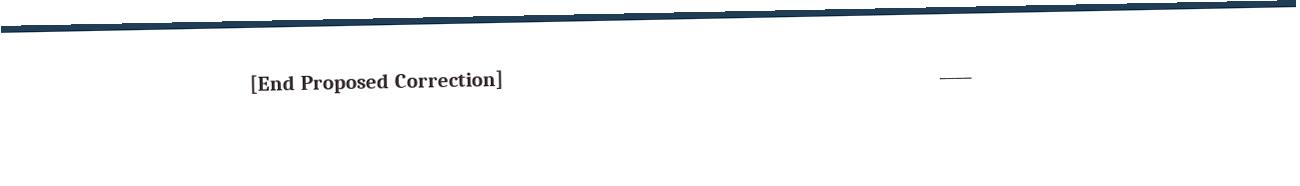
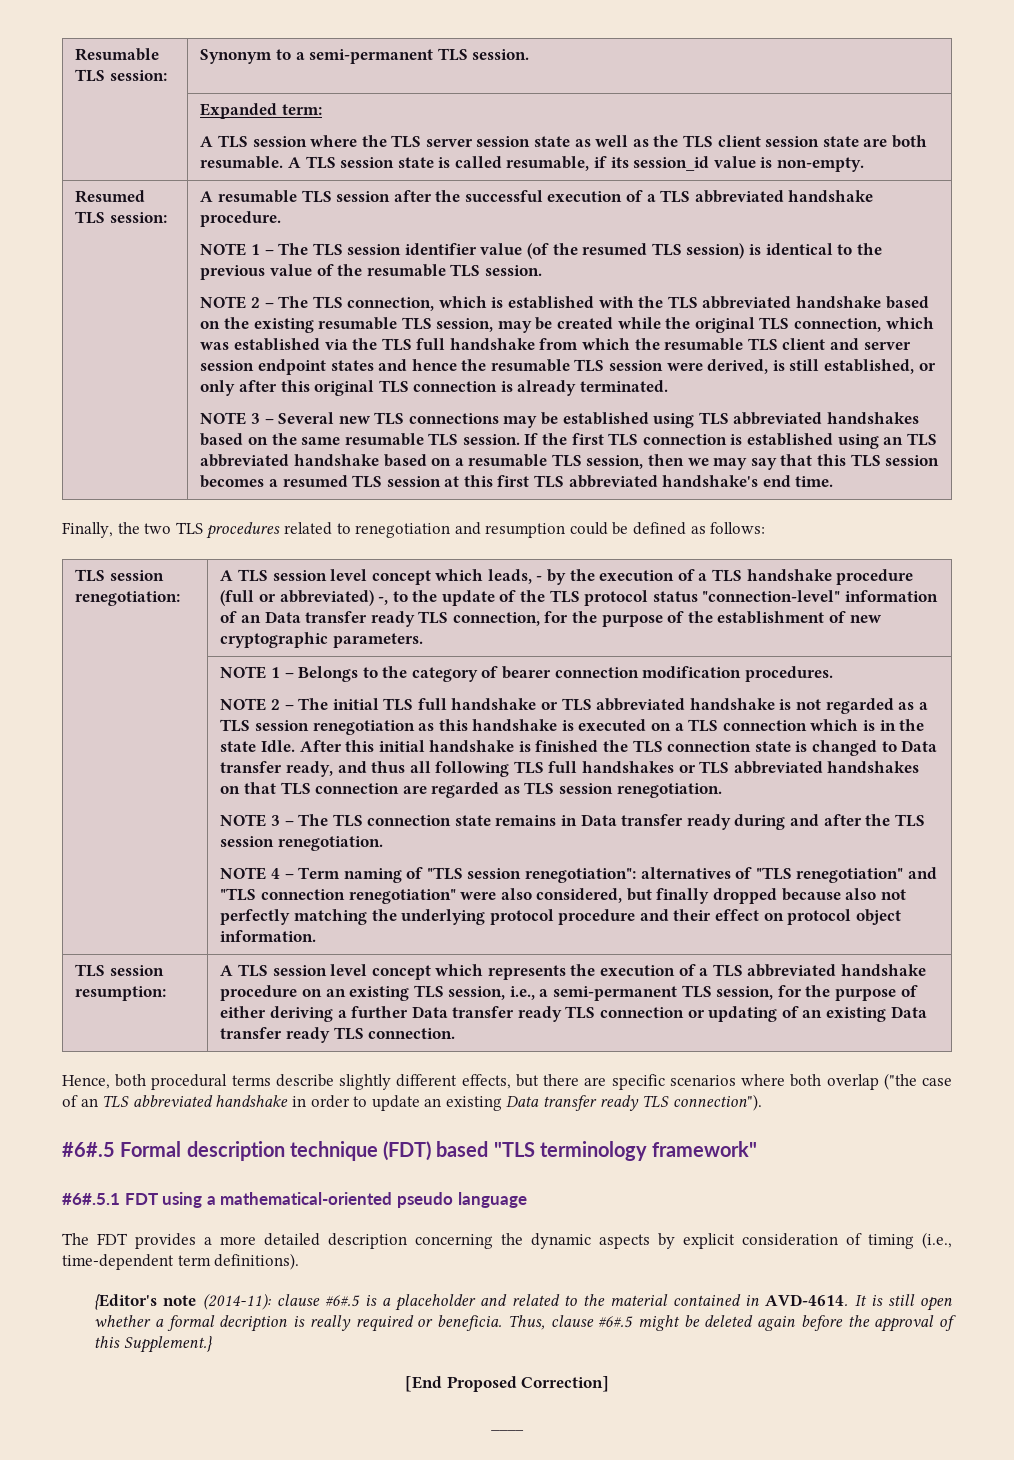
+ Resumable TLS session: | Synonym to a semi-permanent TLS session.
+ | Expanded term:
+ A TLS session where the TLS server session state as well as the TLS client session state are both resumable. A TLS session state is called resumable, if its session_id value is non-empty.
+ Resumed TLS session: | A resumable TLS session after the successful execution of a TLS abbreviated handshake procedure.
+ NOTE 1 – The TLS session identifier value (of the resumed TLS session) is identical to the previous value of the resumable TLS session.
+ NOTE 2 – The TLS connection, which is established with the TLS abbreviated handshake based on the existing resumable TLS session, may be created while the original TLS connection, which was established via the TLS full handshake from which the resumable TLS client and server session endpoint states and hence the resumable TLS session were derived, is still established, or only after this original TLS connection is already terminated.
+ NOTE 3 – Several new TLS connections may be established using TLS abbreviated handshakes based on the same resumable TLS session. If the first TLS connection is established using an TLS abbreviated handshake based on a resumable TLS session, then we may say that this TLS session becomes a resumed TLS session at this first TLS abbreviated handshake's end time.
+ Finally, the two TLS procedures related to renegotiation and resumption could be defined as follows:
+ TLS session renegotiation: | A TLS session level concept which leads, - by the execution of a TLS handshake procedure (full or abbreviated) -, to the update of the TLS protocol status "connection-level" information of an Data transfer ready TLS connection, for the purpose of the establishment of new cryptographic parameters.
+ | NOTE 1 – Belongs to the category of bearer connection modification procedures.
+ NOTE 2 – The initial TLS full handshake or TLS abbreviated handshake is not regarded as a TLS session renegotiation as this handshake is executed on a TLS connection which is in the state Idle. After this initial handshake is finished the TLS connection state is changed to Data transfer ready, and thus all following TLS full handshakes or TLS abbreviated handshakes on that TLS connection are regarded as TLS session renegotiation.
+ NOTE 3 – The TLS connection state remains in Data transfer ready during and after the TLS session renegotiation.
+ NOTE 4 – Term naming of "TLS session renegotiation": alternatives of "TLS renegotiation" and "TLS connection renegotiation" were also considered, but finally dropped because also not perfectly matching the underlying protocol procedure and their effect on protocol object information.
+ TLS session resumption: | A TLS session level concept which represents the execution of a TLS abbreviated handshake procedure on an existing TLS session, i.e., a semi-permanent TLS session, for the purpose of either deriving a further Data transfer ready TLS connection or updating of an existing Data transfer ready TLS connection.
+ Hence, both procedural terms describe slightly different effects, but there are specific scenarios where both overlap ("the case of an TLS abbreviated handshake in order to update an existing Data transfer ready TLS connection").
+ #6#.5 Formal description technique (FDT) based "TLS terminology framework"
+ #6#.5.1 FDT using a mathematical-oriented pseudo language
+ The FDT provides a more detailed description concerning the dynamic aspects by explicit consideration of timing (i.e., time-dependent term definitions).
+ {Editor's note (2014-11): clause #6#.5 is a placeholder and related to the material contained in AVD-4614. It is still open whether a formal decription is really required or beneficia. Thus, clause #6#.5 might be deleted again before the approval of this Supplement.}

